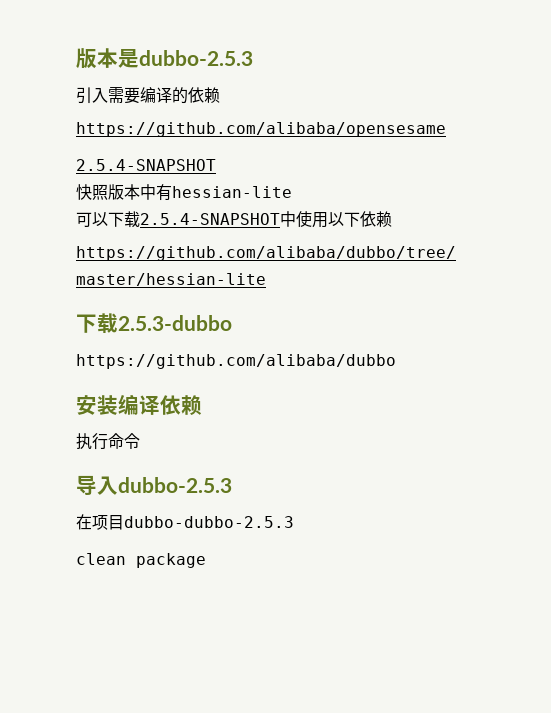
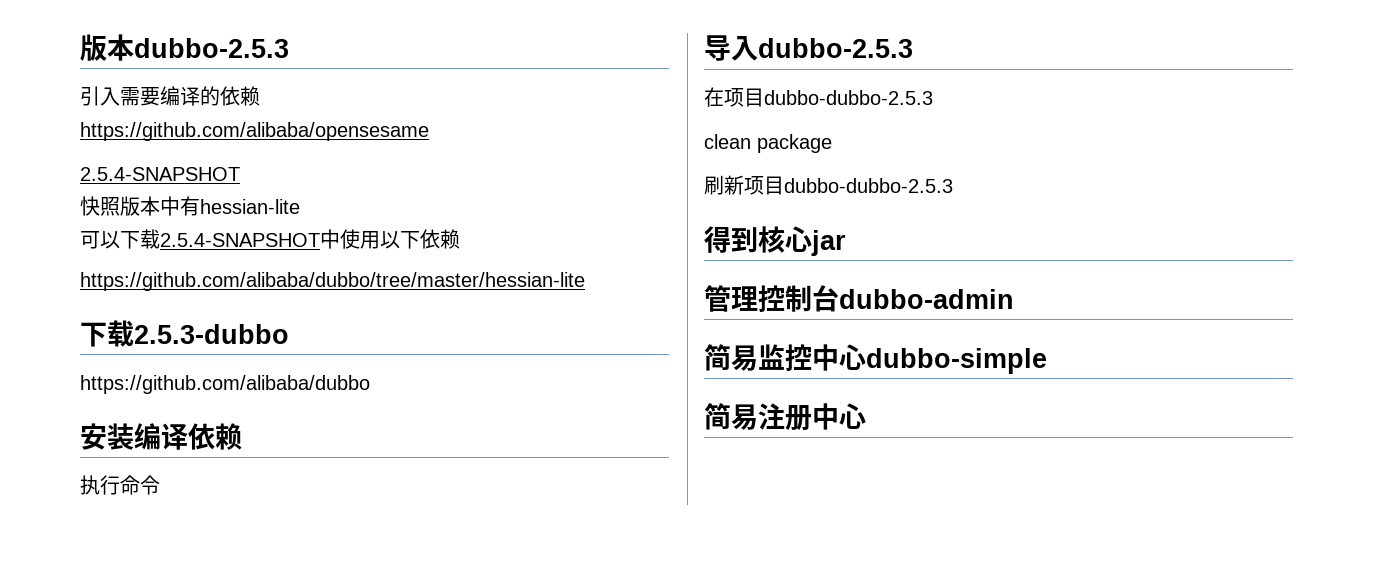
- 版本是dubbo-2.5.3
+ 版本dubbo-2.5.3
+ 刷新项目dubbo-dubbo-2.5.3
+ 得到核心jar
+ 管理控制台dubbo-admin
+ 简易监控中心dubbo-simple
+ 简易注册中心

